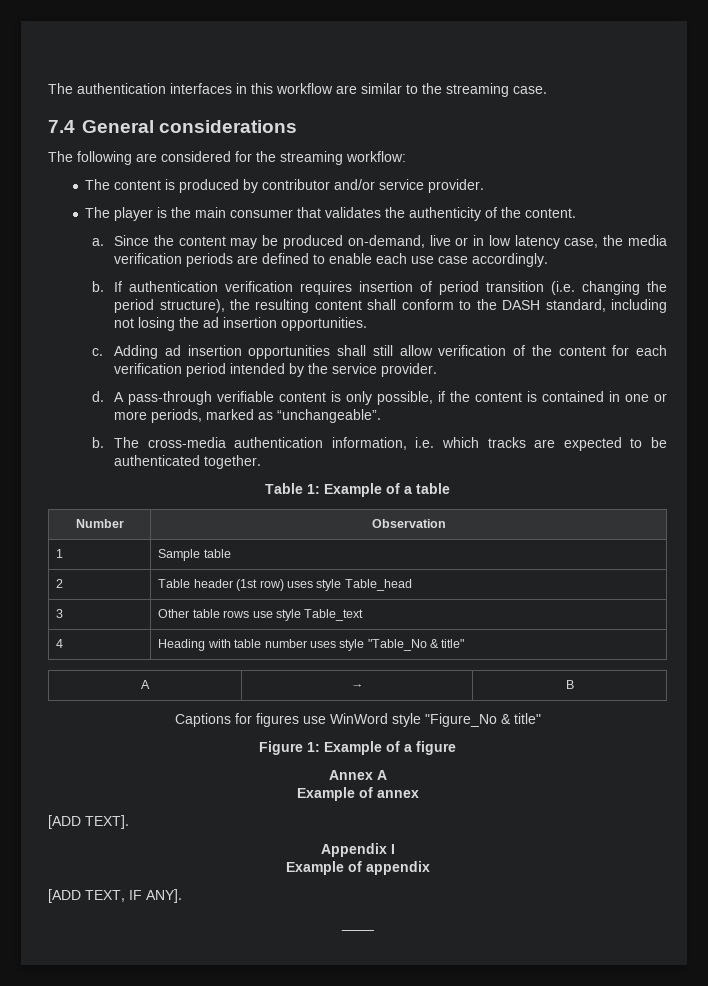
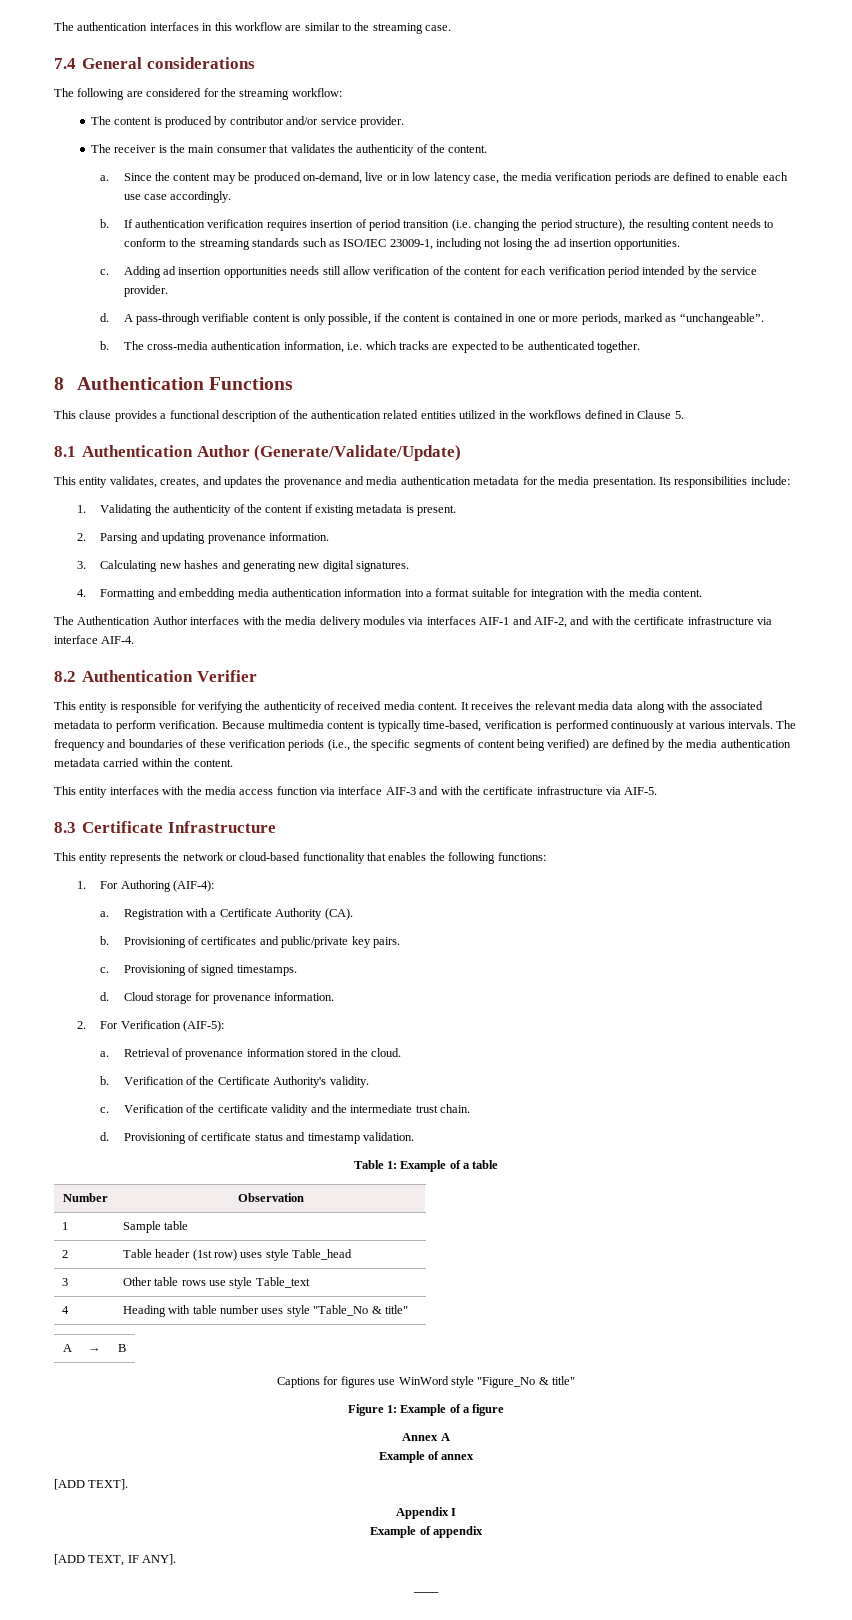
- The player is the main consumer that validates the authenticity of the content.
+ The receiver is the main consumer that validates the authenticity of the content.
- If authentication verification requires insertion of period transition (i.e. changing the period structure), the resulting content shall conform to the DASH standard, including not losing the ad insertion opportunities.
+ If authentication verification requires insertion of period transition (i.e. changing the period structure), the resulting content needs to conform to the streaming standards such as ISO/IEC 23009-1, including not losing the ad insertion opportunities.
- Adding ad insertion opportunities shall still allow verification of the content for each verification period intended by the service provider.
+ Adding ad insertion opportunities needs still allow verification of the content for each verification period intended by the service provider.
+ 8 Authentication Functions
+ This clause provides a functional description of the authentication related entities utilized in the workflows defined in Clause 5.
+ 8.1 Authentication Author (Generate/Validate/Update)
+ This entity validates, creates, and updates the provenance and media authentication metadata for the media presentation. Its responsibilities include:
+ 1. Validating the authenticity of the content if existing metadata is present.
+ 2. Parsing and updating provenance information.
+ 3. Calculating new hashes and generating new digital signatures.
+ 4. Formatting and embedding media authentication information into a format suitable for integration with the media content.
+ The Authentication Author interfaces with the media delivery modules via interfaces AIF-1 and AIF-2, and with the certificate infrastructure via interface AIF-4.
+ 8.2 Authentication Verifier
+ This entity is responsible for verifying the authenticity of received media content. It receives the relevant media data along with the associated metadata to perform verification. Because multimedia content is typically time-based, verification is performed continuously at various intervals. The frequency and boundaries of these verification periods (i.e., the specific segments of content being verified) are defined by the media authentication metadata carried within the content.
+ This entity interfaces with the media access function via interface AIF-3 and with the certificate infrastructure via AIF-5.
+ 8.3 Certificate Infrastructure
+ This entity represents the network or cloud-based functionality that enables the following functions:
+ 1. For Authoring (AIF-4):
+ a. Registration with a Certificate Authority (CA).
+ b. Provisioning of certificates and public/private key pairs.
+ c. Provisioning of signed timestamps.
+ d. Cloud storage for provenance information.
+ 2. For Verification (AIF-5):
+ a. Retrieval of provenance information stored in the cloud.
+ b. Verification of the Certificate Authority's validity.
+ c. Verification of the certificate validity and the intermediate trust chain.
+ d. Provisioning of certificate status and timestamp validation.

